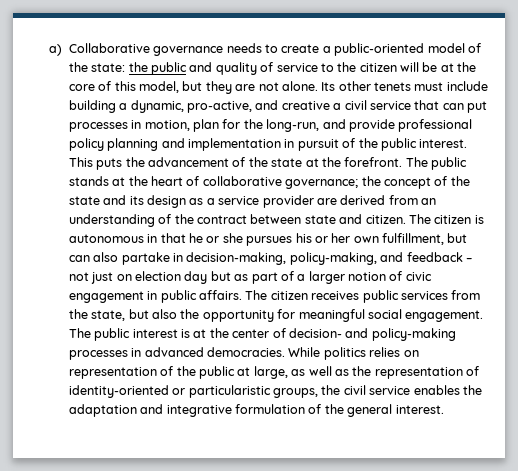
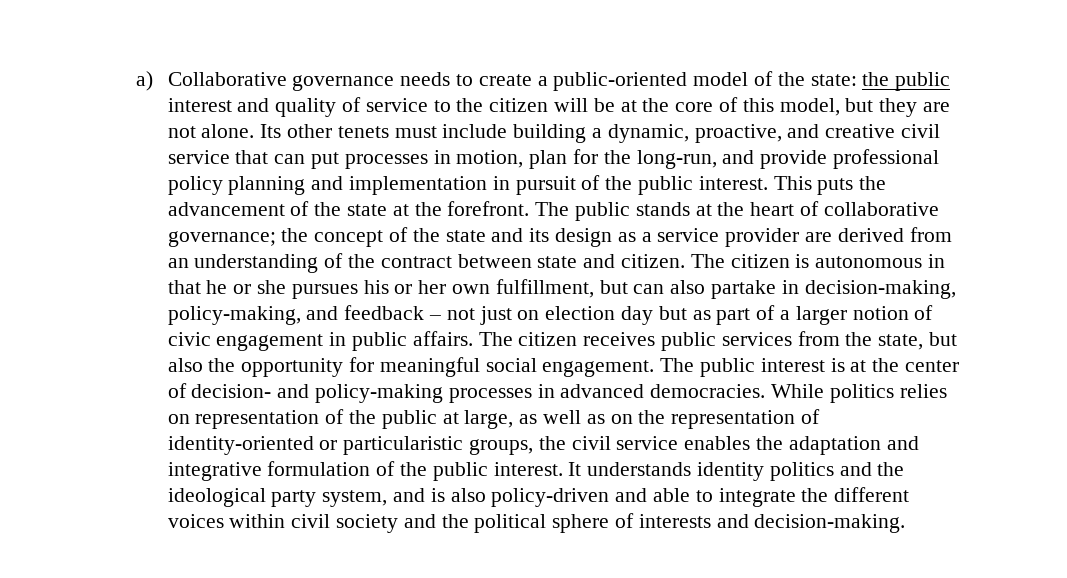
- a) Collaborative governance needs to create a public-oriented model of the state: the public and quality of service to the citizen will be at the core of this model, but they are not alone.
+ a) Collaborative governance needs to create a public-oriented model of the state: the public interest and quality of service to the citizen will be at the core of this model, but they are not alone.
- Its other tenets must include building a dynamic, pro-active, and creative a civil service that can put processes in motion, plan for the long-run, and provide professional policy planning and implementation in pursuit of the public interest.
+ Its other tenets must include building a dynamic, proactive, and creative civil service that can put processes in motion, plan for the long-run, and provide professional policy planning and implementation in pursuit of the public interest.
- While politics relies on representation of the public at large, as well as the representation of identity-oriented or particularistic groups, the civil service enables the adaptation and integrative formulation of the general interest.
+ While politics relies on representation of the public at large, as well as on the representation of identity-oriented or particularistic groups, the civil service enables the adaptation and integrative formulation of the public interest. It understands identity politics and the ideological party system, and is also policy-driven and able to integrate the different voices within civil society and the political sphere of interests and decision-making.

